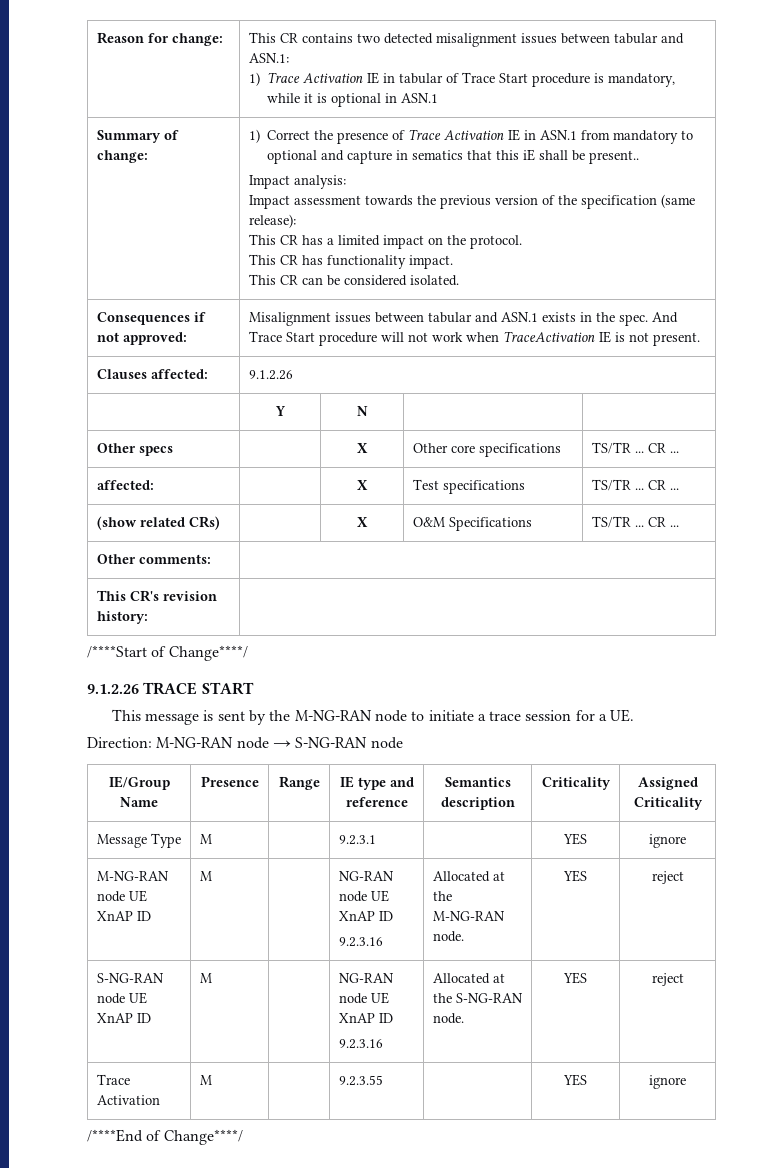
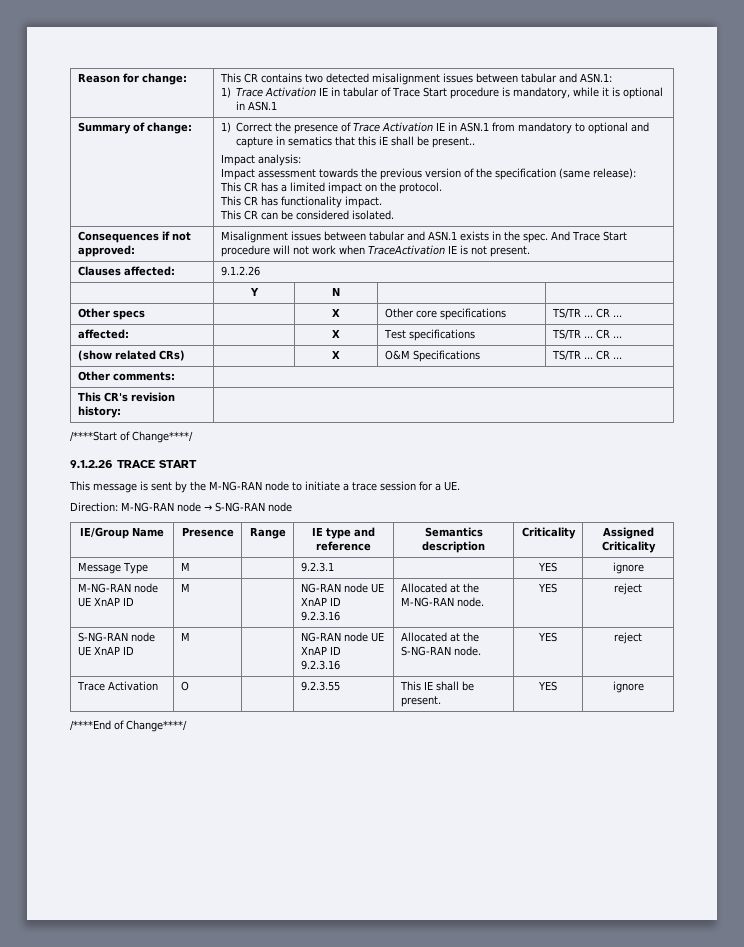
- Trace Activation | M | | 9.2.3.55 | | YES | ignore
+ Trace Activation | O | | 9.2.3.55 | This IE shall be present. | YES | ignore

